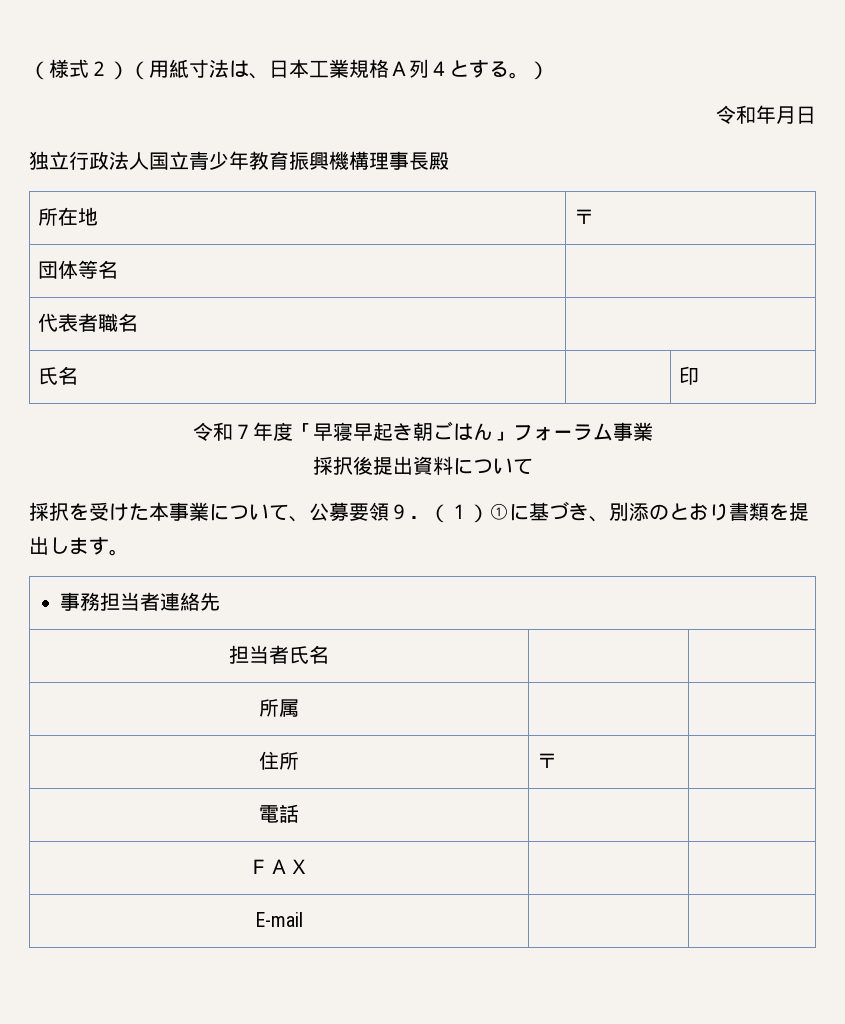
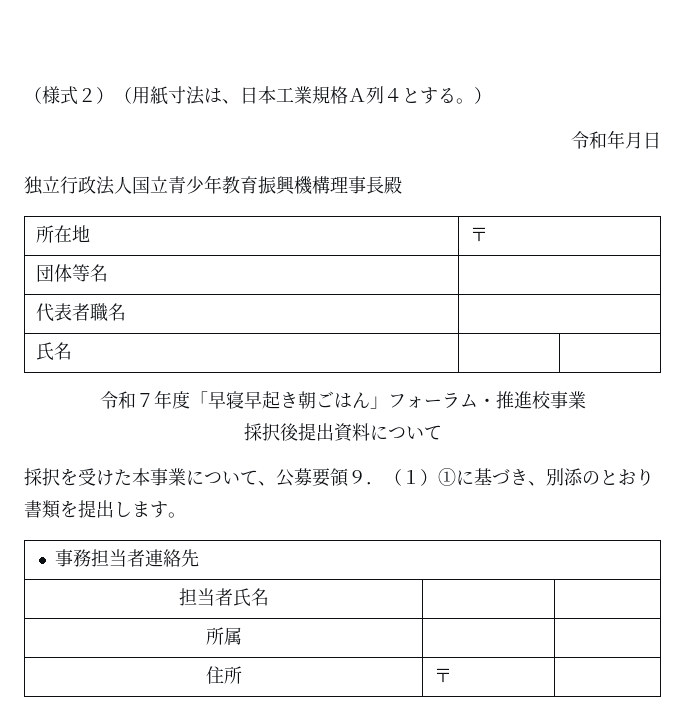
  代表者職名 |
- 氏名 | | 印
+ 氏名 | |
- 令和７年度「早寝早起き朝ごはん」フォーラム事業
+ 令和７年度「早寝早起き朝ごはん」フォーラム・推進校事業
- 電話 | |
- ＦＡＸ | |
- E-mail | |

